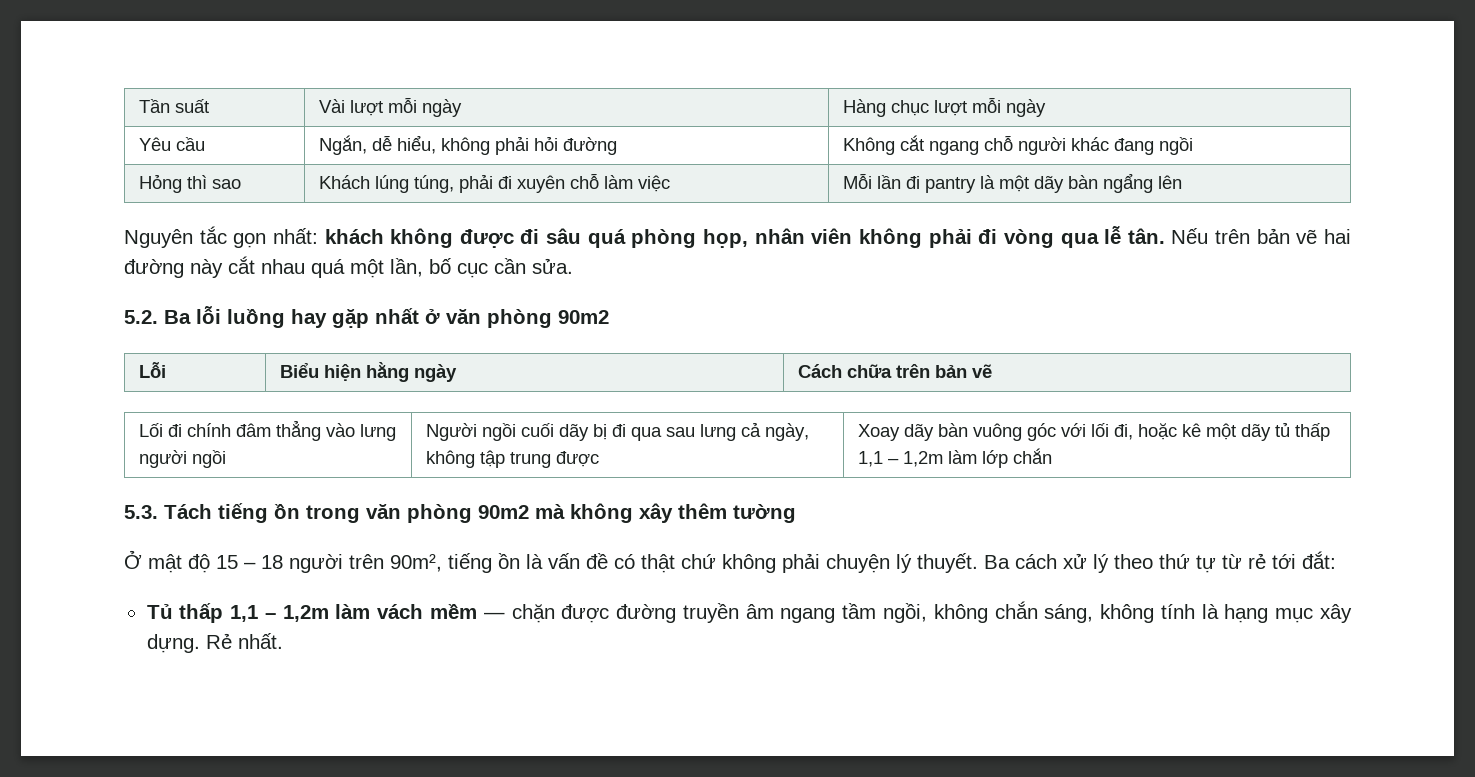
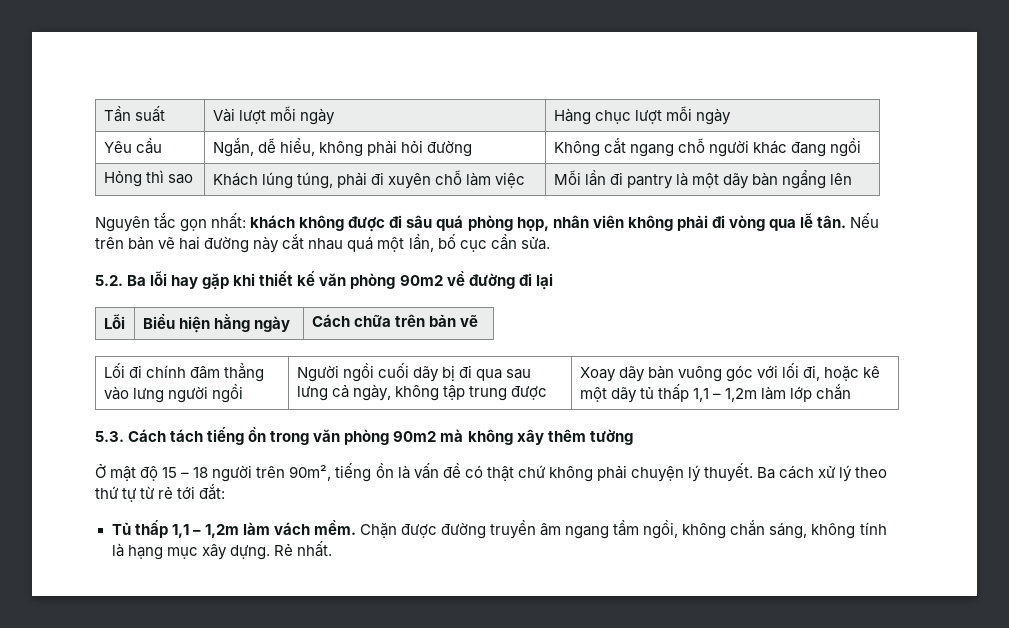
- 5.2. Ba lỗi luồng hay gặp nhất ở văn phòng 90m2
+ 5.2. Ba lỗi hay gặp khi thiết kế văn phòng 90m2 về đường đi lại
- 5.3. Tách tiếng ồn trong văn phòng 90m2 mà không xây thêm tường
+ 5.3. Cách tách tiếng ồn trong văn phòng 90m2 mà không xây thêm tường
- Tủ thấp 1,1 – 1,2m làm vách mềm — chặn được đường truyền âm ngang tầm ngồi, không chắn sáng, không tính là hạng mục xây dựng.
+ Tủ thấp 1,1 – 1,2m làm vách mềm. Chặn được đường truyền âm ngang tầm ngồi, không chắn sáng, không tính là hạng mục xây dựng.

